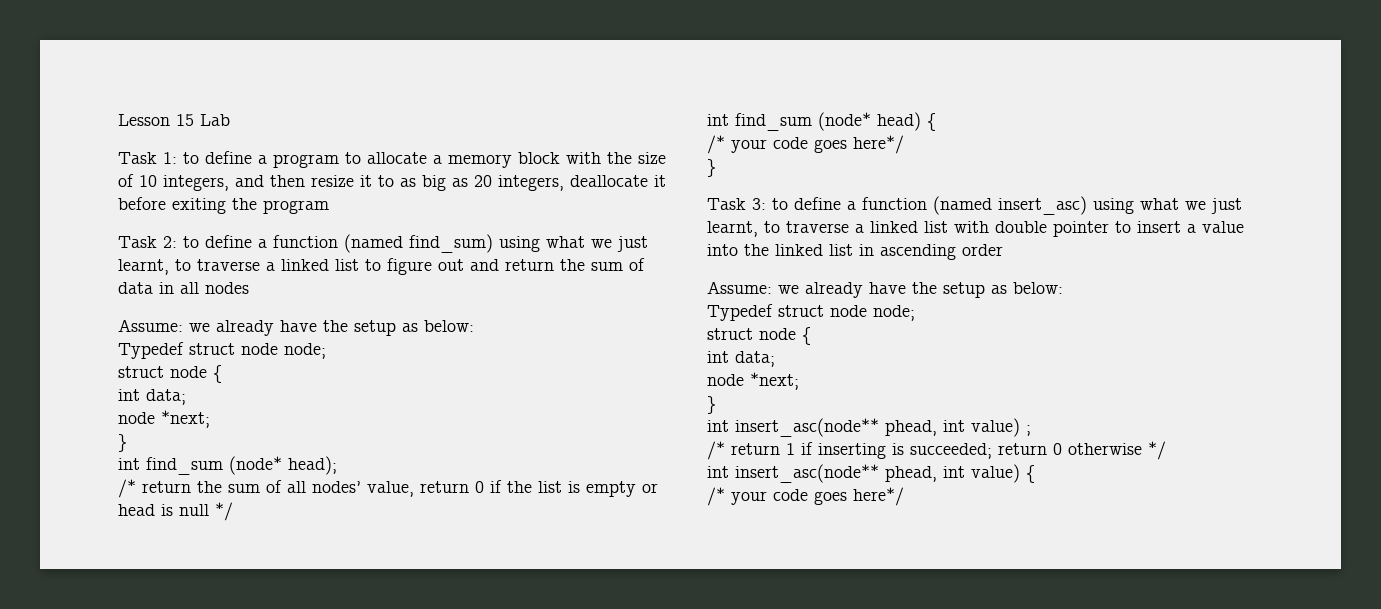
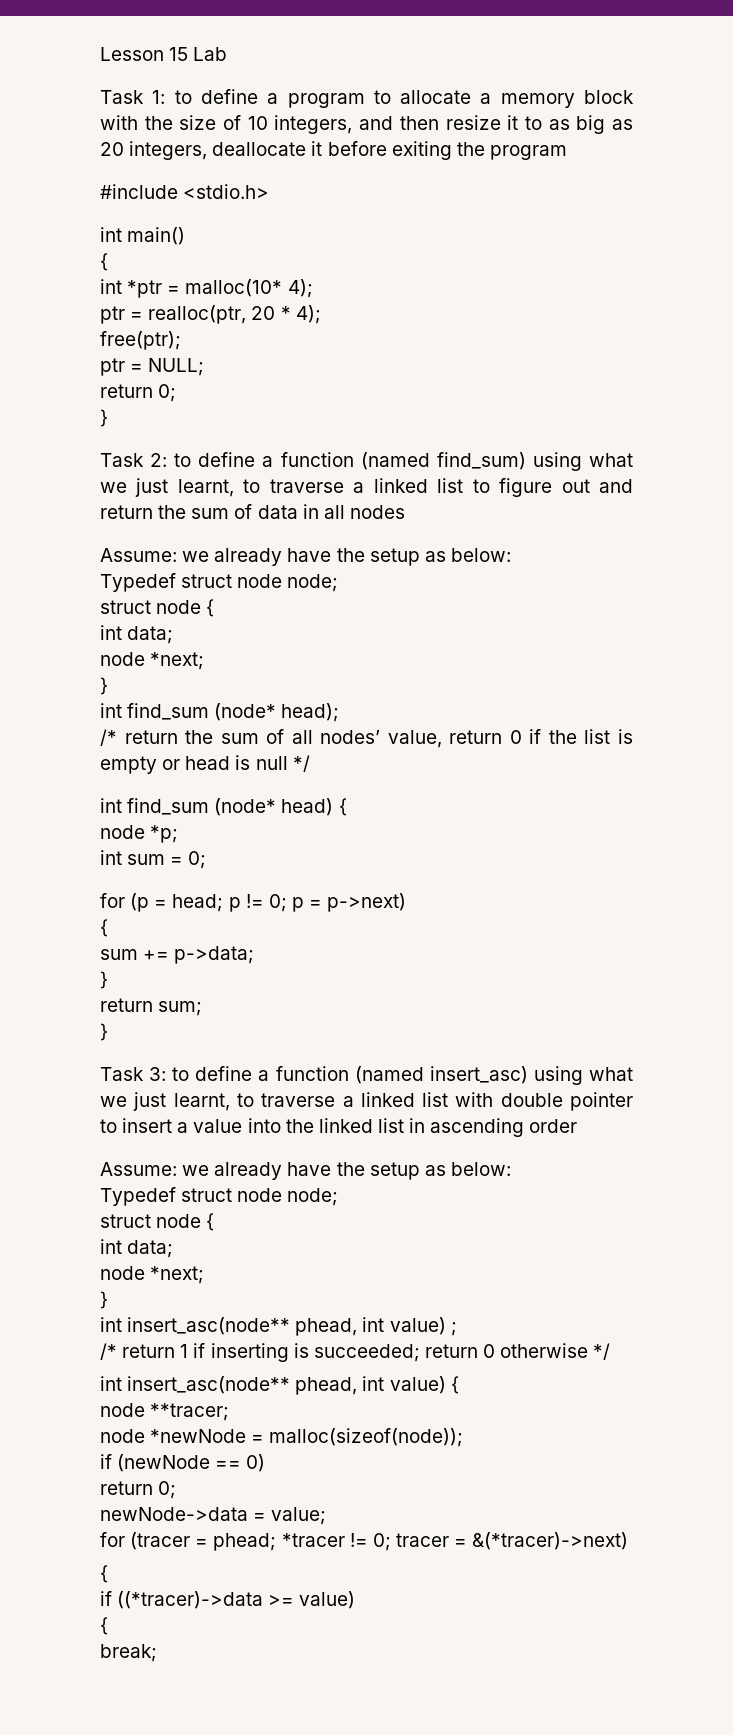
+ #include <stdio.h>
+ int main()
+ {
+ int *ptr = malloc(10* 4);
+ ptr = realloc(ptr, 20 * 4);
+ free(ptr);
+ ptr = NULL;
+ return 0;
+ }
  int find_sum (node* head) {
- /* your code goes here*/
+ node *p;
+ int sum = 0;
+ for (p = head; p != 0; p = p->next)
+ {
+ sum += p->data;
+ }
+ return sum;
  int insert_asc(node** phead, int value) {
- /* your code goes here*/
+ node **tracer;
+ node *newNode = malloc(sizeof(node));
+ if (newNode == 0)
+ return 0;
+ newNode->data = value;
+ for (tracer = phead; *tracer != 0; tracer = &(*tracer)->next)
+ {
+ if ((*tracer)->data >= value)
+ {
+ break;

